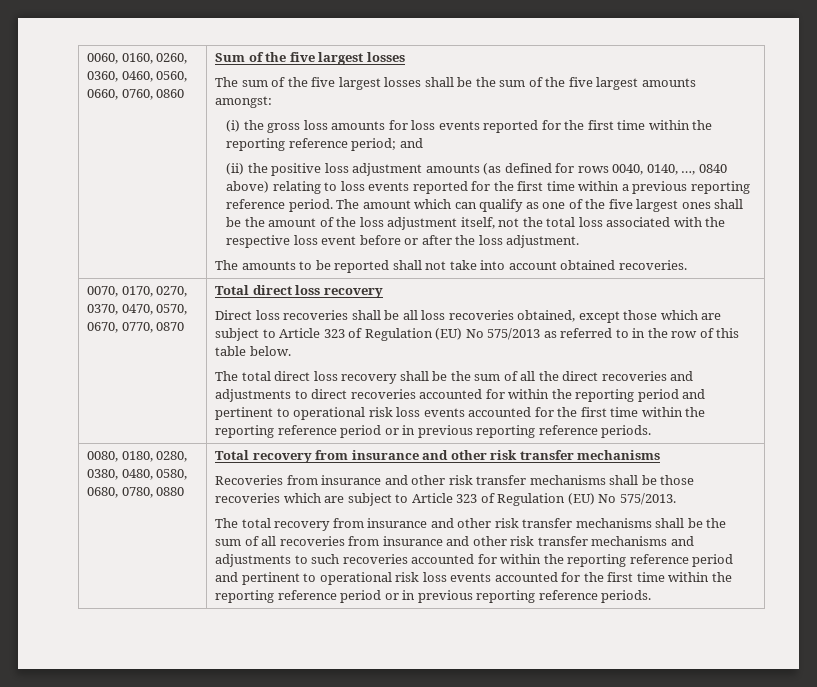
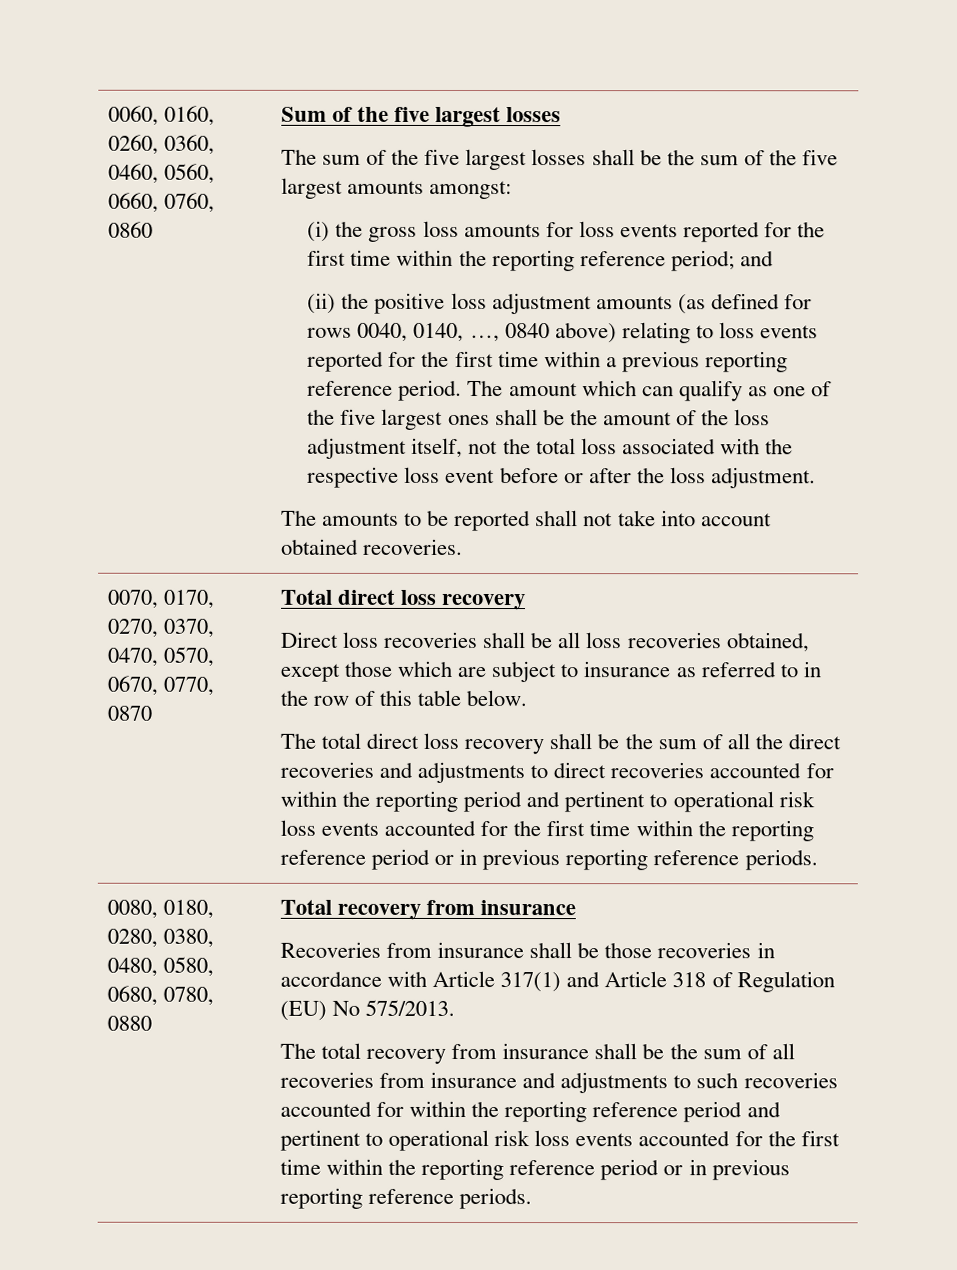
- Direct loss recoveries shall be all loss recoveries obtained, except those which are subject to Article 323 of Regulation (EU) No 575/2013 as referred to in the row of this table below.
+ Direct loss recoveries shall be all loss recoveries obtained, except those which are subject to insurance as referred to in the row of this table below.
- Total recovery from insurance and other risk transfer mechanisms
- Recoveries from insurance and other risk transfer mechanisms shall be those recoveries which are subject to Article 323 of Regulation (EU) No 575/2013.
+ Total recovery from insurance
+ Recoveries from insurance shall be those recoveries in accordance with Article 317(1) and Article 318 of Regulation (EU) No 575/2013.
- The total recovery from insurance and other risk transfer mechanisms shall be the sum of all recoveries from insurance and other risk transfer mechanisms and adjustments to such recoveries accounted for within the reporting reference period and pertinent to operational risk loss events accounted for the first time within the reporting reference period or in previous reporting reference periods.
+ The total recovery from insurance shall be the sum of all recoveries from insurance and adjustments to such recoveries accounted for within the reporting reference period and pertinent to operational risk loss events accounted for the first time within the reporting reference period or in previous reporting reference periods.

